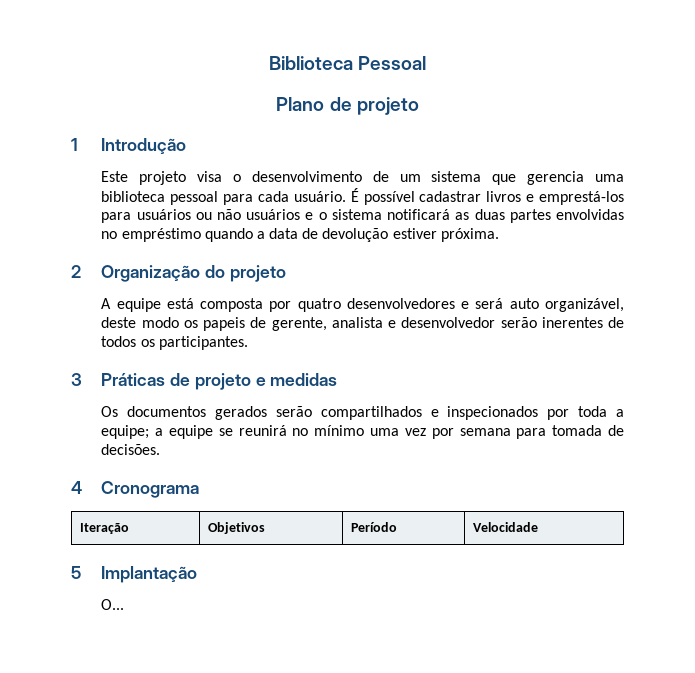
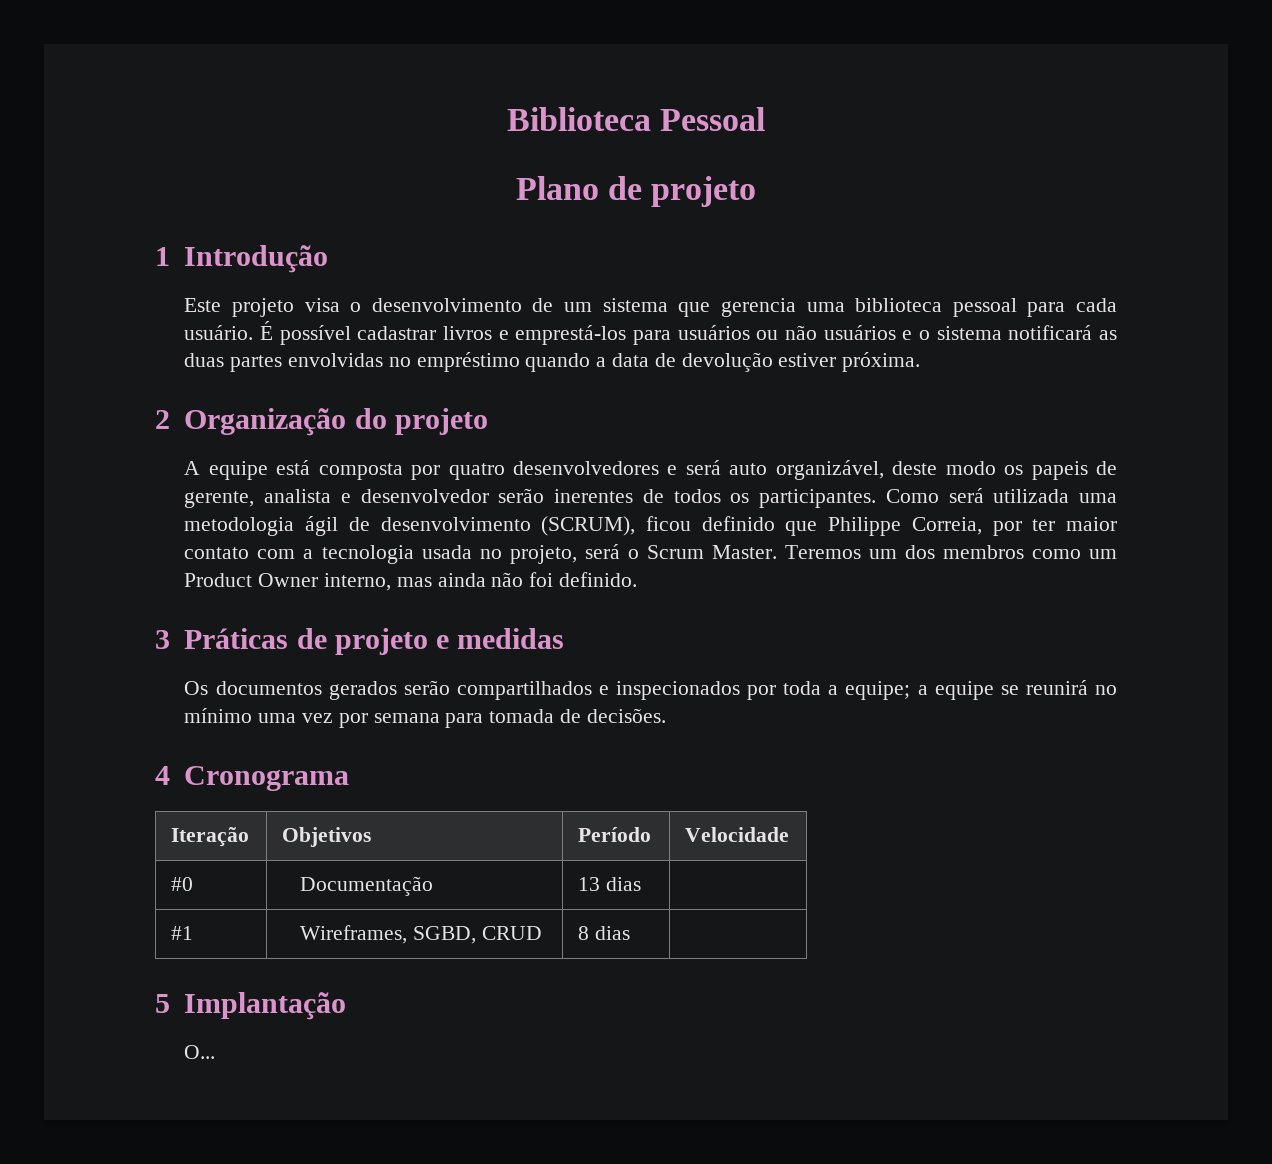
+ Como será utilizada uma metodologia ágil de desenvolvimento (SCRUM), ficou definido que Philippe Correia, por ter maior contato com a tecnologia usada no projeto, será o Scrum Master. Teremos um dos membros como um Product Owner interno, mas ainda não foi definido.
+ #0 | Documentação | 13 dias |
+ #1 | Wireframes, SGBD, CRUD | 8 dias |

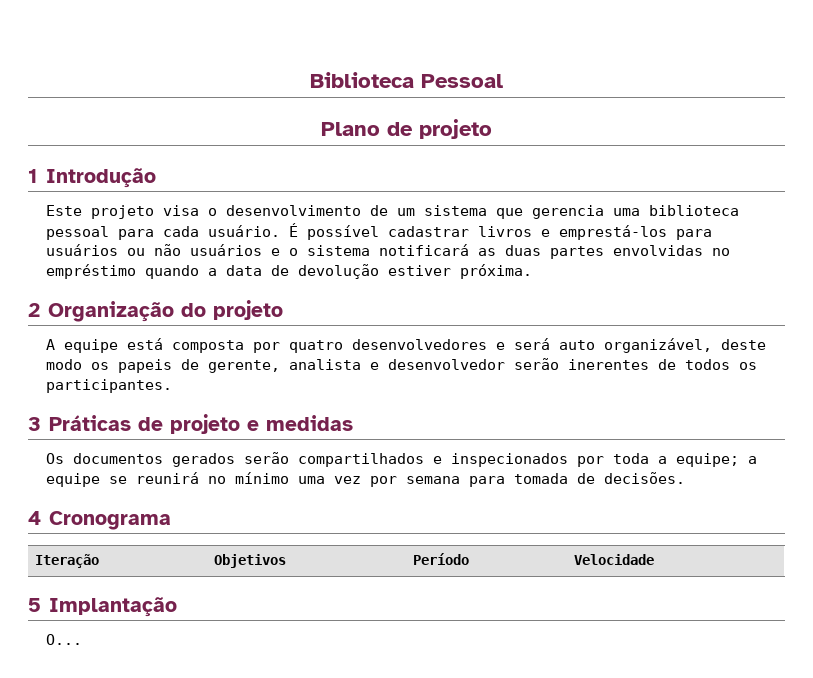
- Como será utilizada uma metodologia ágil de desenvolvimento (SCRUM), ficou definido que Philippe Correia, por ter maior contato com a tecnologia usada no projeto, será o Scrum Master. Teremos um dos membros como um Product Owner interno, mas ainda não foi definido.
- #0 | Documentação | 13 dias |
- #1 | Wireframes, SGBD, CRUD | 8 dias |

